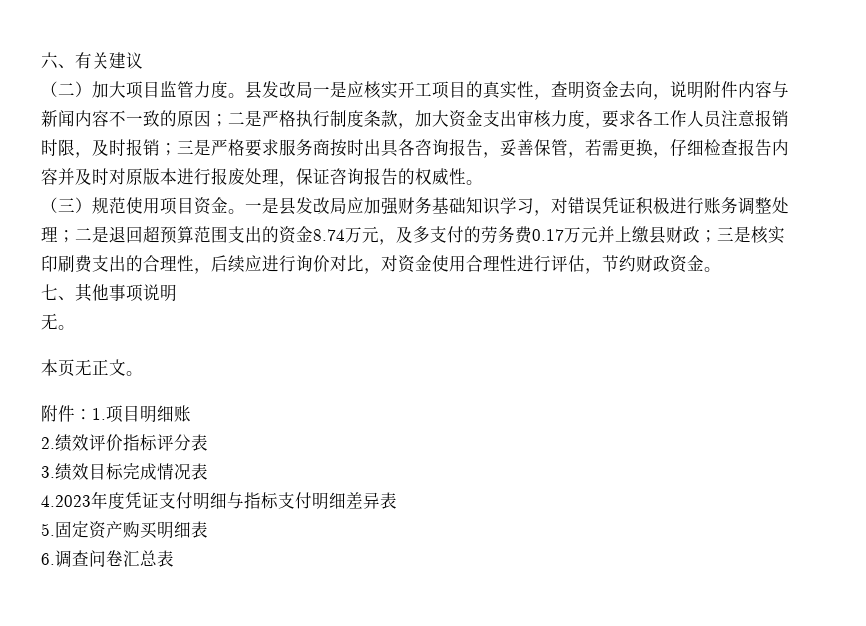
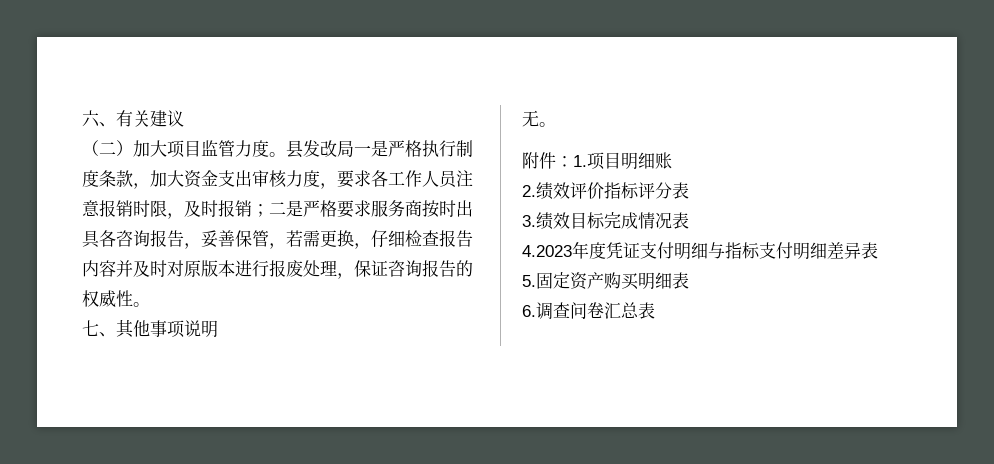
- 县发改局一是应核实开工项目的真实性，查明资金去向，说明附件内容与新闻内容不一致的原因；二是严格执行制度条款，加大资金支出审核力度，要求各工作人员注意报销时限，及时报销；三是严格要求服务商按时出具各咨询报告，妥善保管，若需更换，仔细检查报告内容并及时对原版本进行报废处理，保证咨询报告的权威性。
+ 县发改局一是严格执行制度条款，加大资金支出审核力度，要求各工作人员注意报销时限，及时报销；二是严格要求服务商按时出具各咨询报告，妥善保管，若需更换，仔细检查报告内容并及时对原版本进行报废处理，保证咨询报告的权威性。
- （三）规范使用项目资金。一是县发改局应加强财务基础知识学习，对错误凭证积极进行账务调整处理；二是退回超预算范围支出的资金8.74万元，及多支付的劳务费0.17万元并上缴县财政；三是核实印刷费支出的合理性，后续应进行询价对比，对资金使用合理性进行评估，节约财政资金。
- 本页无正文。

